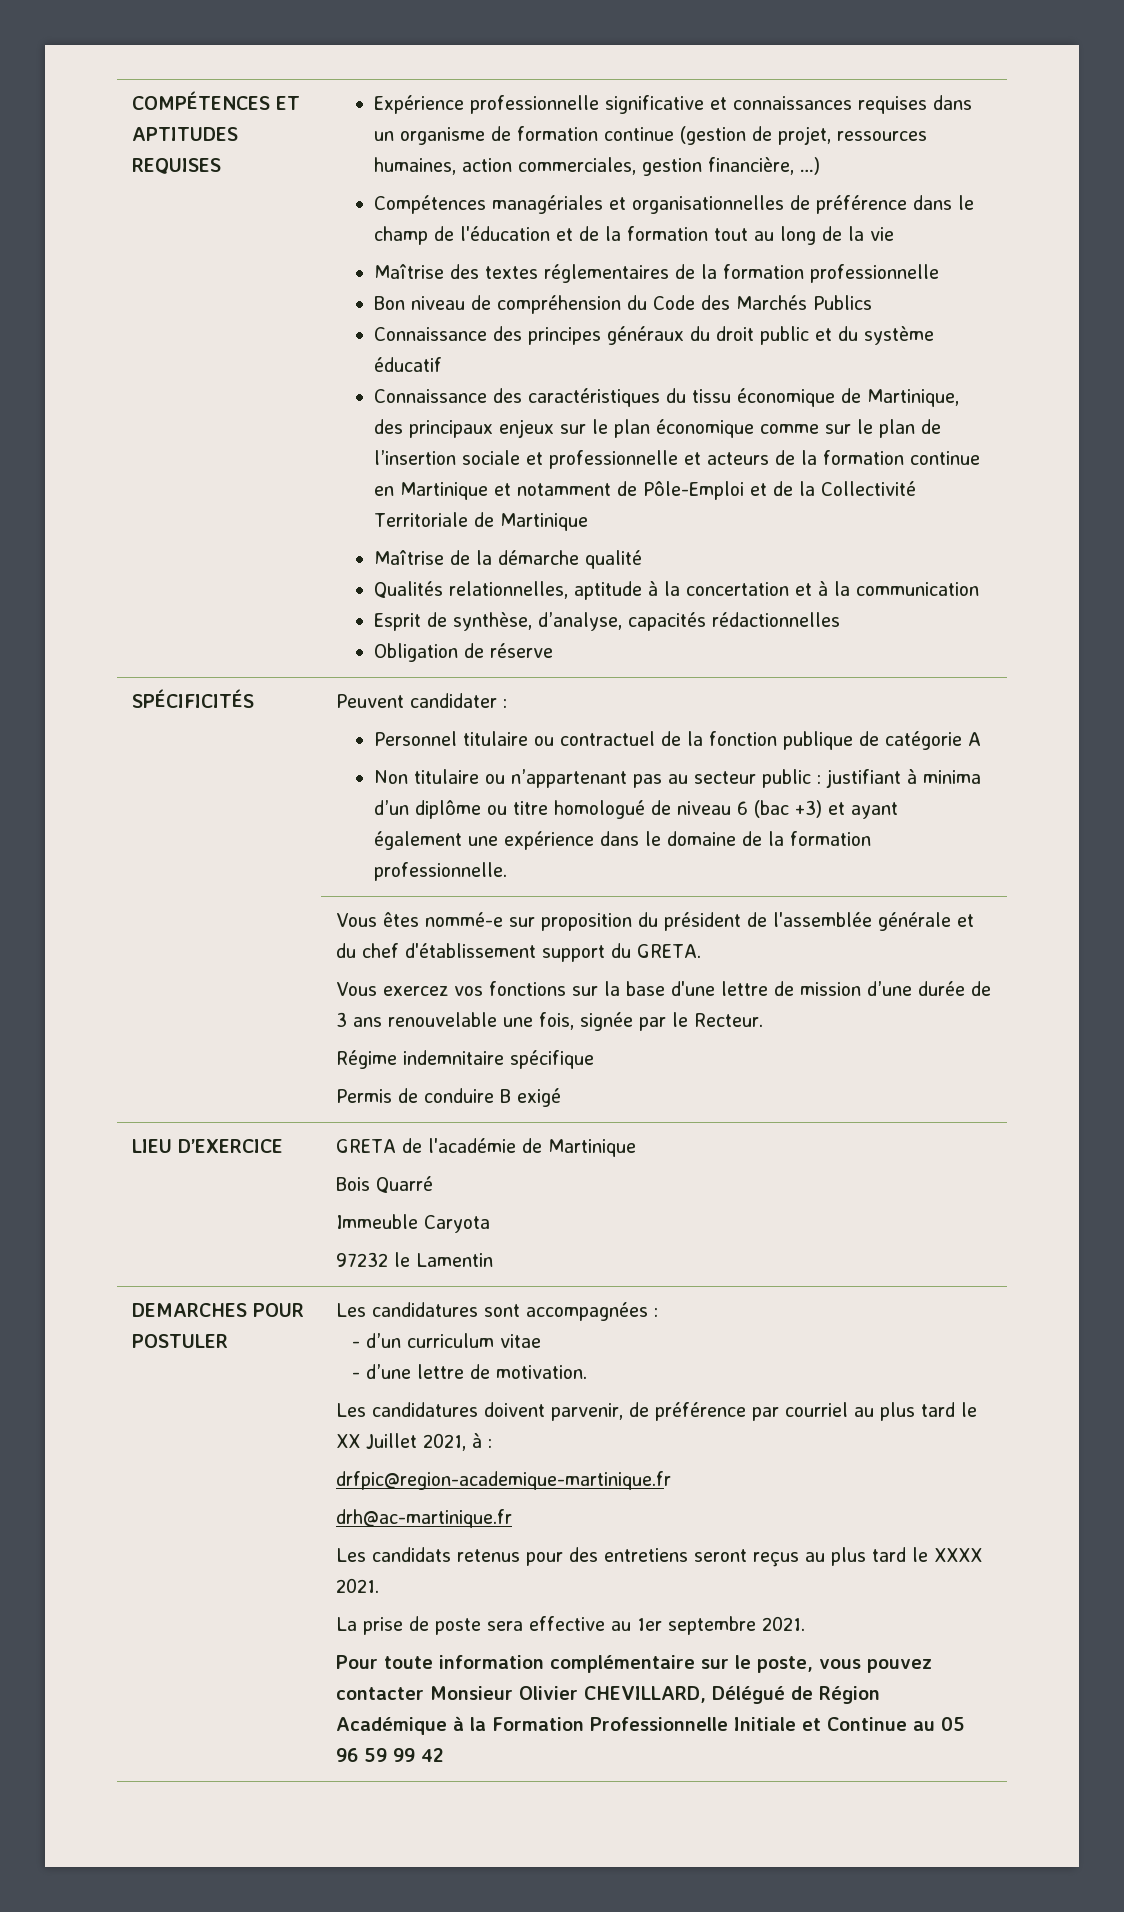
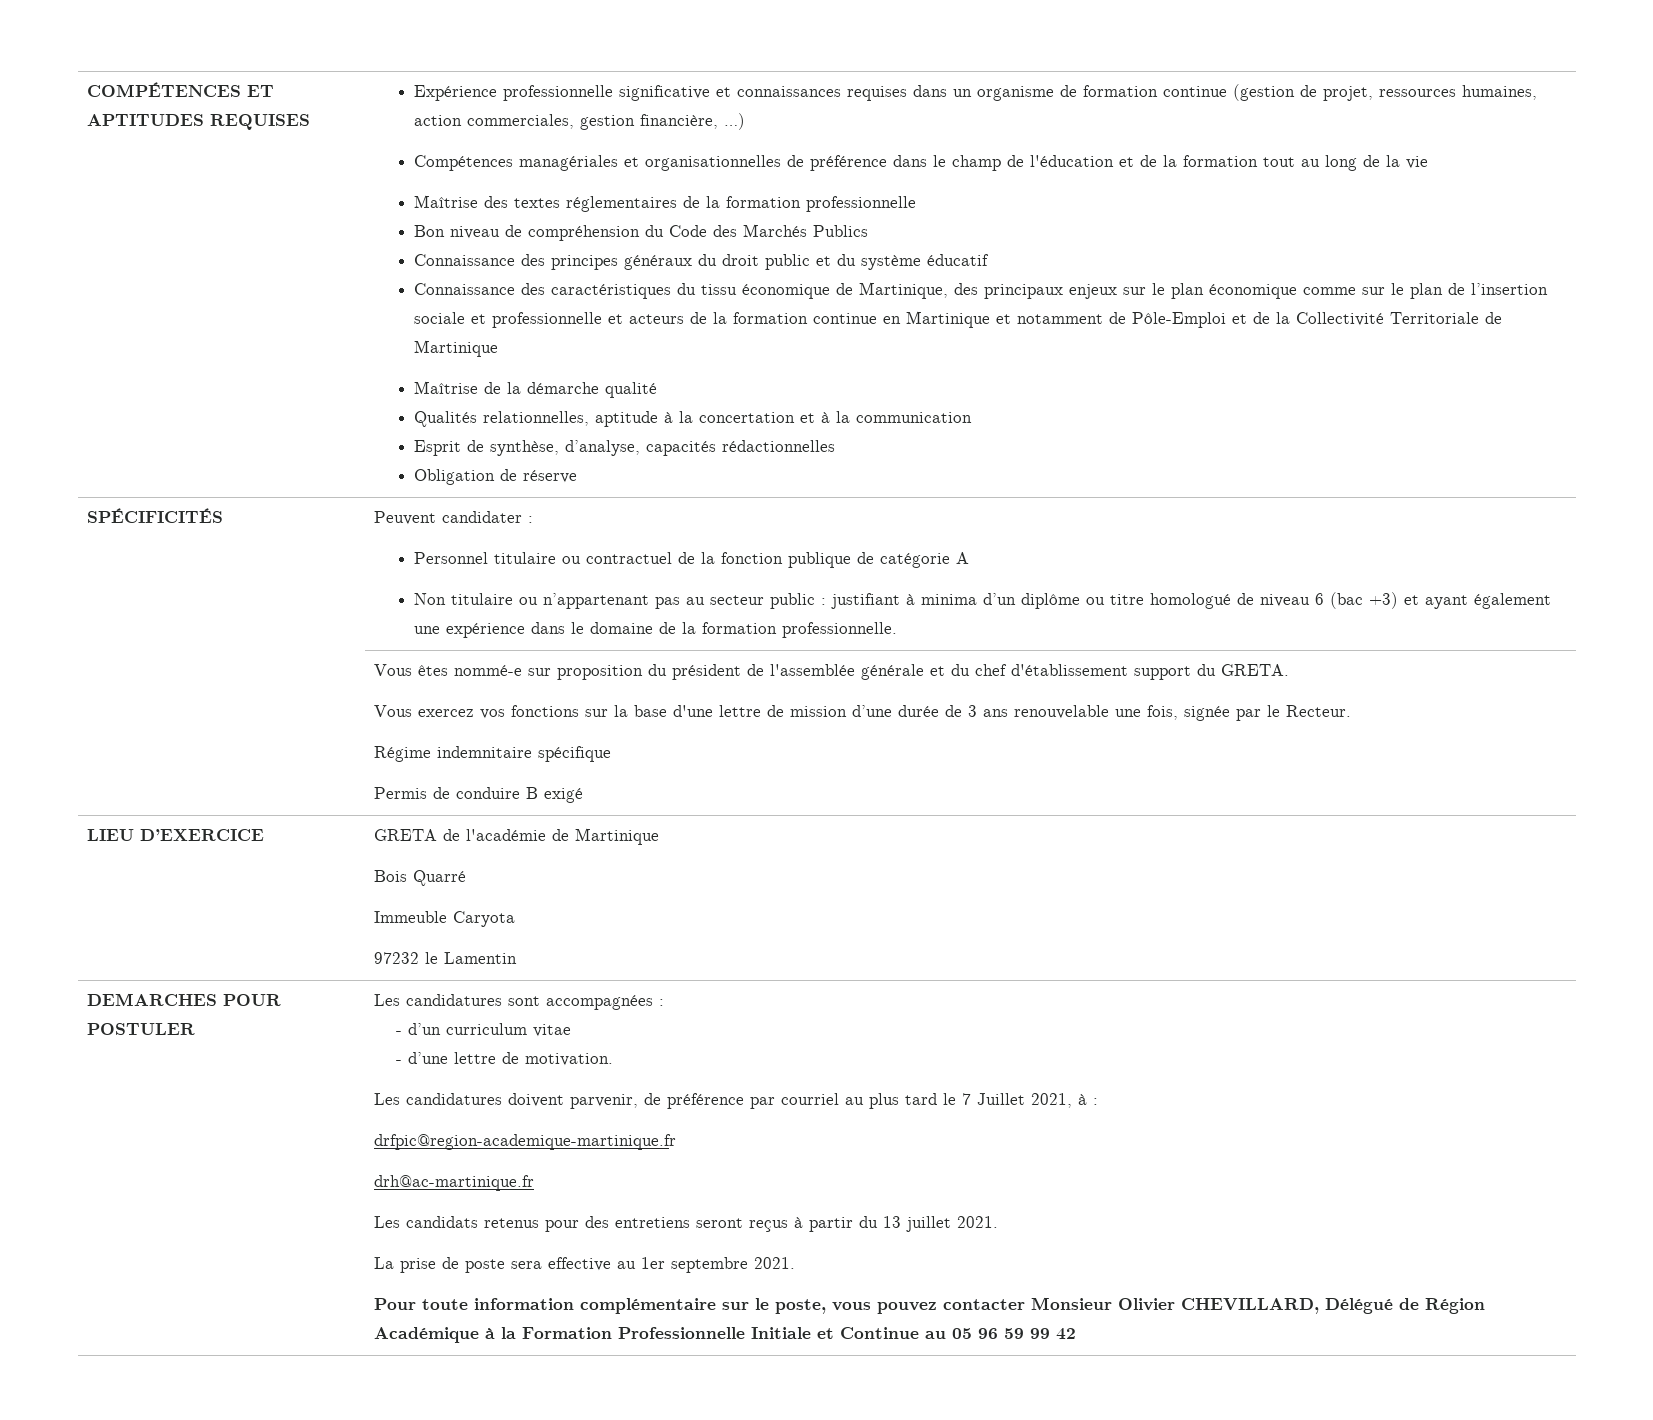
- Les candidatures doivent parvenir, de préférence par courriel au plus tard le XX Juillet 2021, à :
+ Les candidatures doivent parvenir, de préférence par courriel au plus tard le 7 Juillet 2021, à :
- Les candidats retenus pour des entretiens seront reçus au plus tard le XXXX 2021.
+ Les candidats retenus pour des entretiens seront reçus à partir du 13 juillet 2021.

